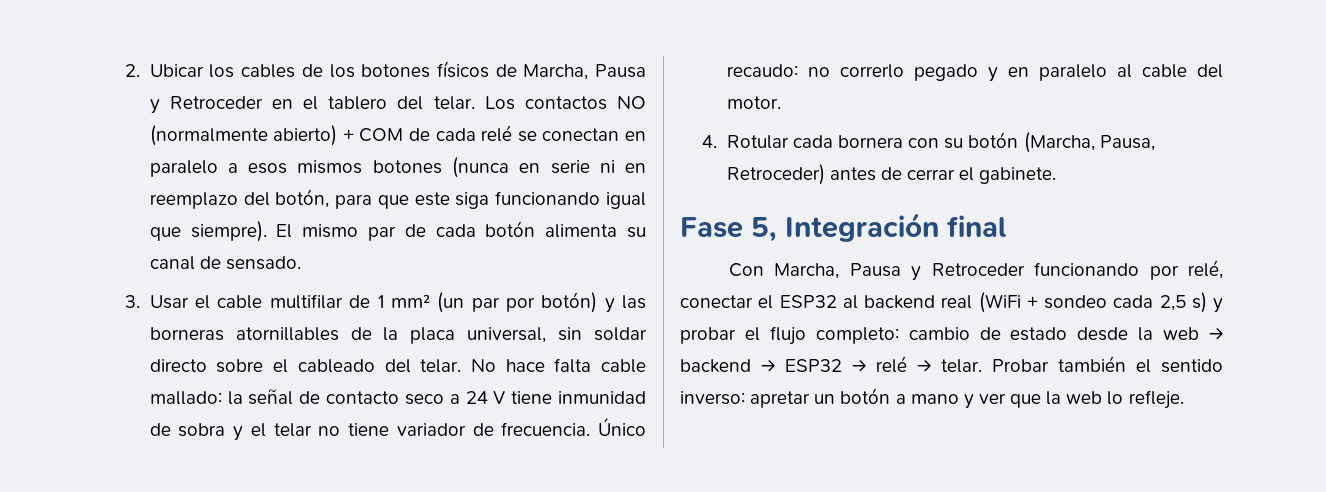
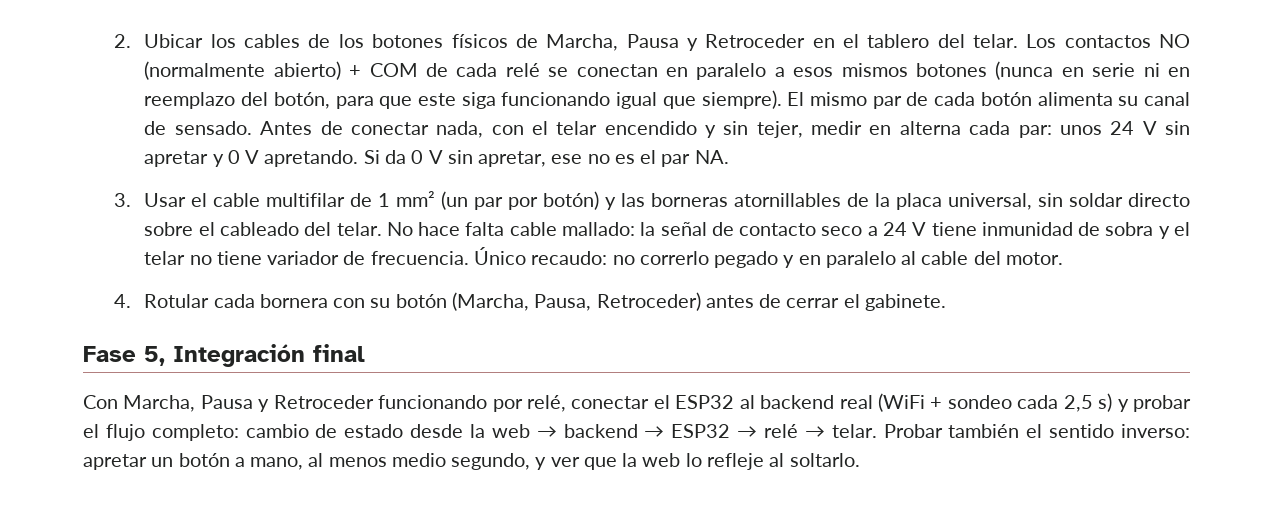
+ Antes de conectar nada, con el telar encendido y sin tejer, medir en alterna cada par: unos 24 V sin apretar y 0 V apretando. Si da 0 V sin apretar, ese no es el par NA.
- Probar también el sentido inverso: apretar un botón a mano y ver que la web lo refleje.
+ Probar también el sentido inverso: apretar un botón a mano, al menos medio segundo, y ver que la web lo refleje al soltarlo.

